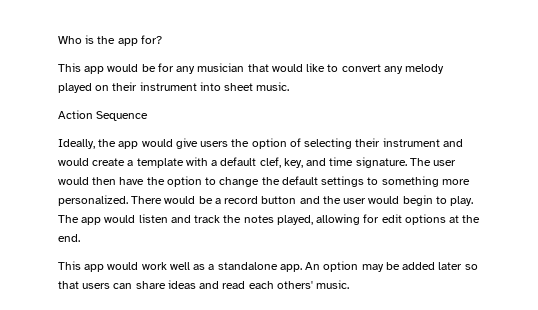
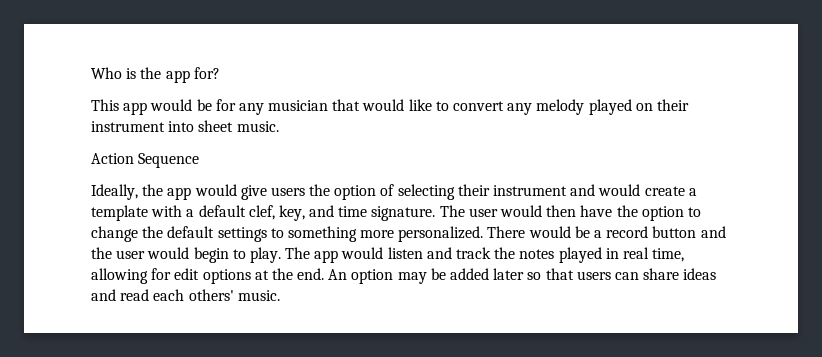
- The app would listen and track the notes played, allowing for edit options at the end.
- This app would work well as a standalone app.
+ The app would listen and track the notes played in real time, allowing for edit options at the end.

